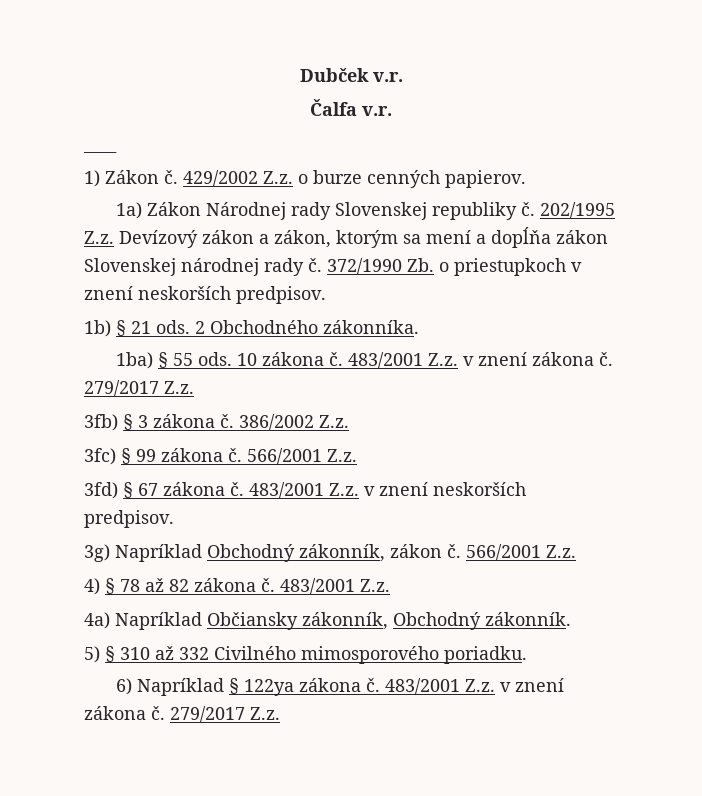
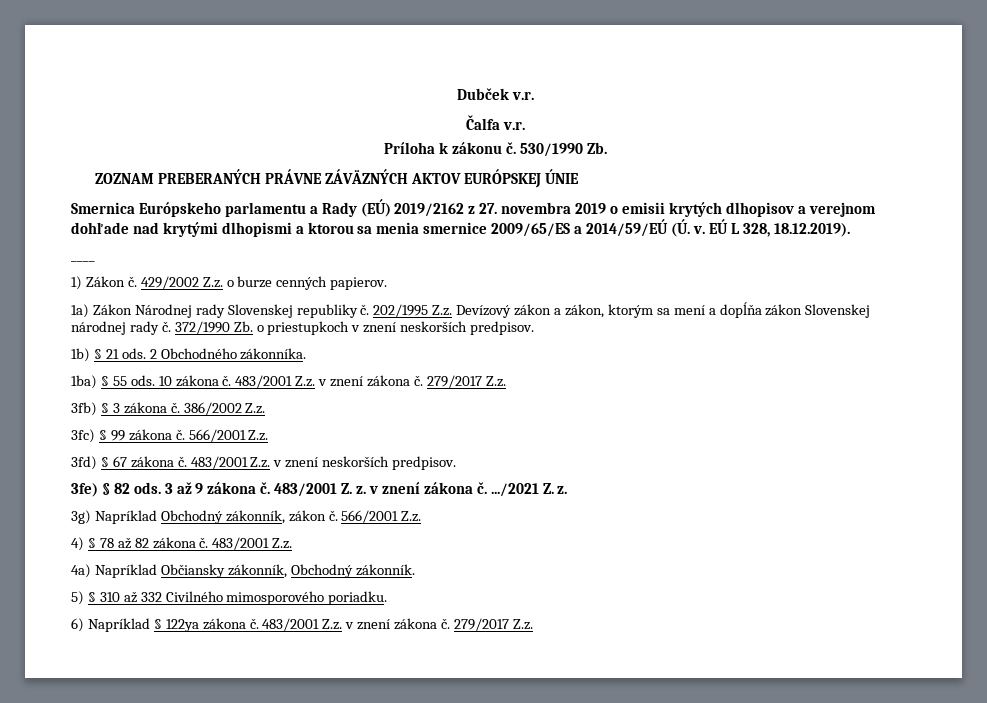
+ Príloha k zákonu č. 530/1990 Zb.
+ ZOZNAM PREBERANÝCH PRÁVNE ZÁVÄZNÝCH AKTOV EURÓPSKEJ ÚNIE
+ Smernica Európskeho parlamentu a Rady (EÚ) 2019/2162 z 27. novembra 2019 o emisii krytých dlhopisov a verejnom dohľade nad krytými dlhopismi a ktorou sa menia smernice 2009/65/ES a 2014/59/EÚ (Ú. v. EÚ L 328, 18.12.2019).
+ 3fe) § 82 ods. 3 až 9 zákona č. 483/2001 Z. z. v znení zákona č. .../2021 Z. z.

